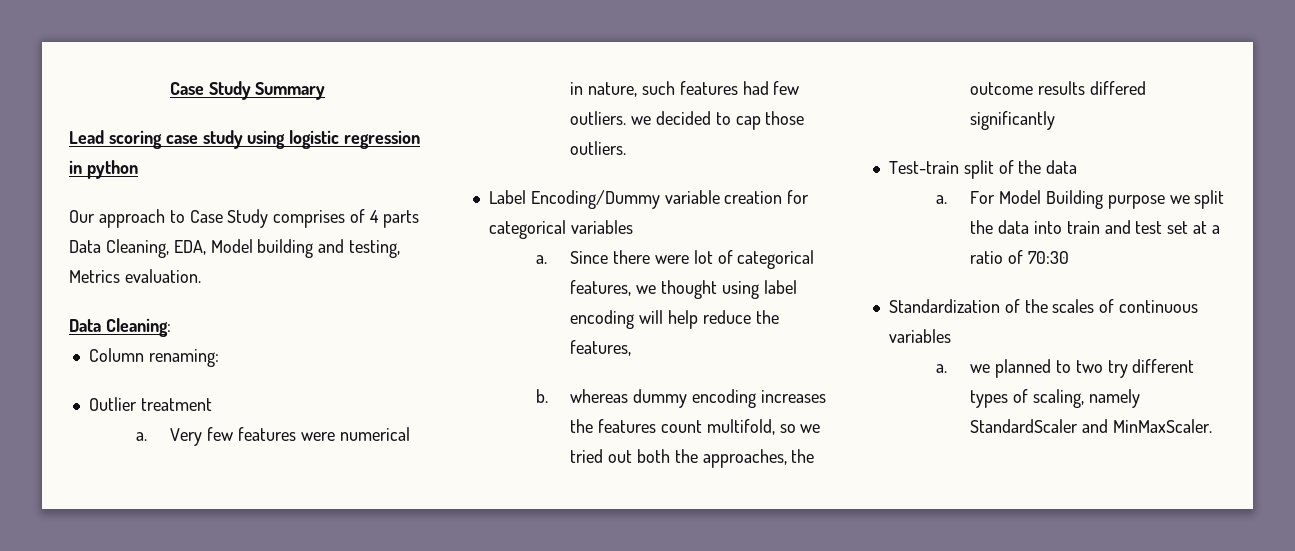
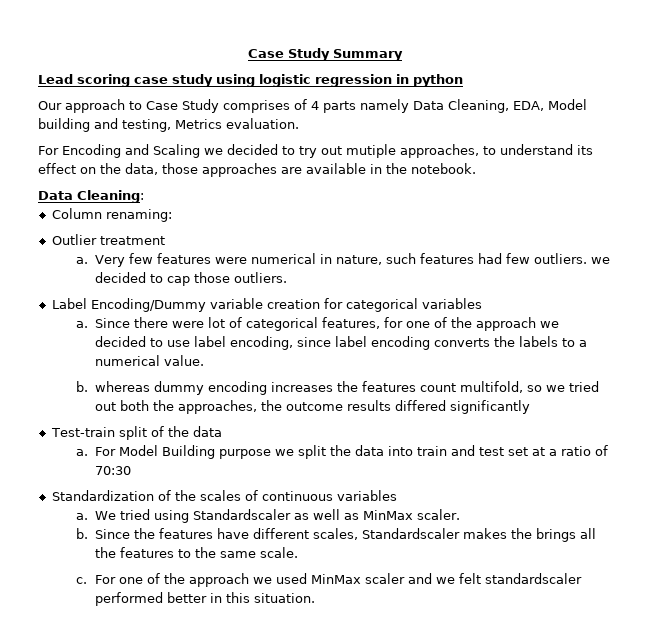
- Our approach to Case Study comprises of 4 parts Data Cleaning, EDA, Model building and testing, Metrics evaluation.
+ Our approach to Case Study comprises of 4 parts namely Data Cleaning, EDA, Model building and testing, Metrics evaluation.
+ For Encoding and Scaling we decided to try out mutiple approaches, to understand its effect on the data, those approaches are available in the notebook.
- Since there were lot of categorical features, we thought using label encoding will help reduce the features,
+ Since there were lot of categorical features, for one of the approach we decided to use label encoding, since label encoding converts the labels to a numerical value.
- a. we planned to two try different types of scaling, namely StandardScaler and MinMaxScaler.
+ a. We tried using Standardscaler as well as MinMax scaler.
+ b. Since the features have different scales, Standardscaler makes the brings all the features to the same scale.
+ c. For one of the approach we used MinMax scaler and we felt standardscaler performed better in this situation.

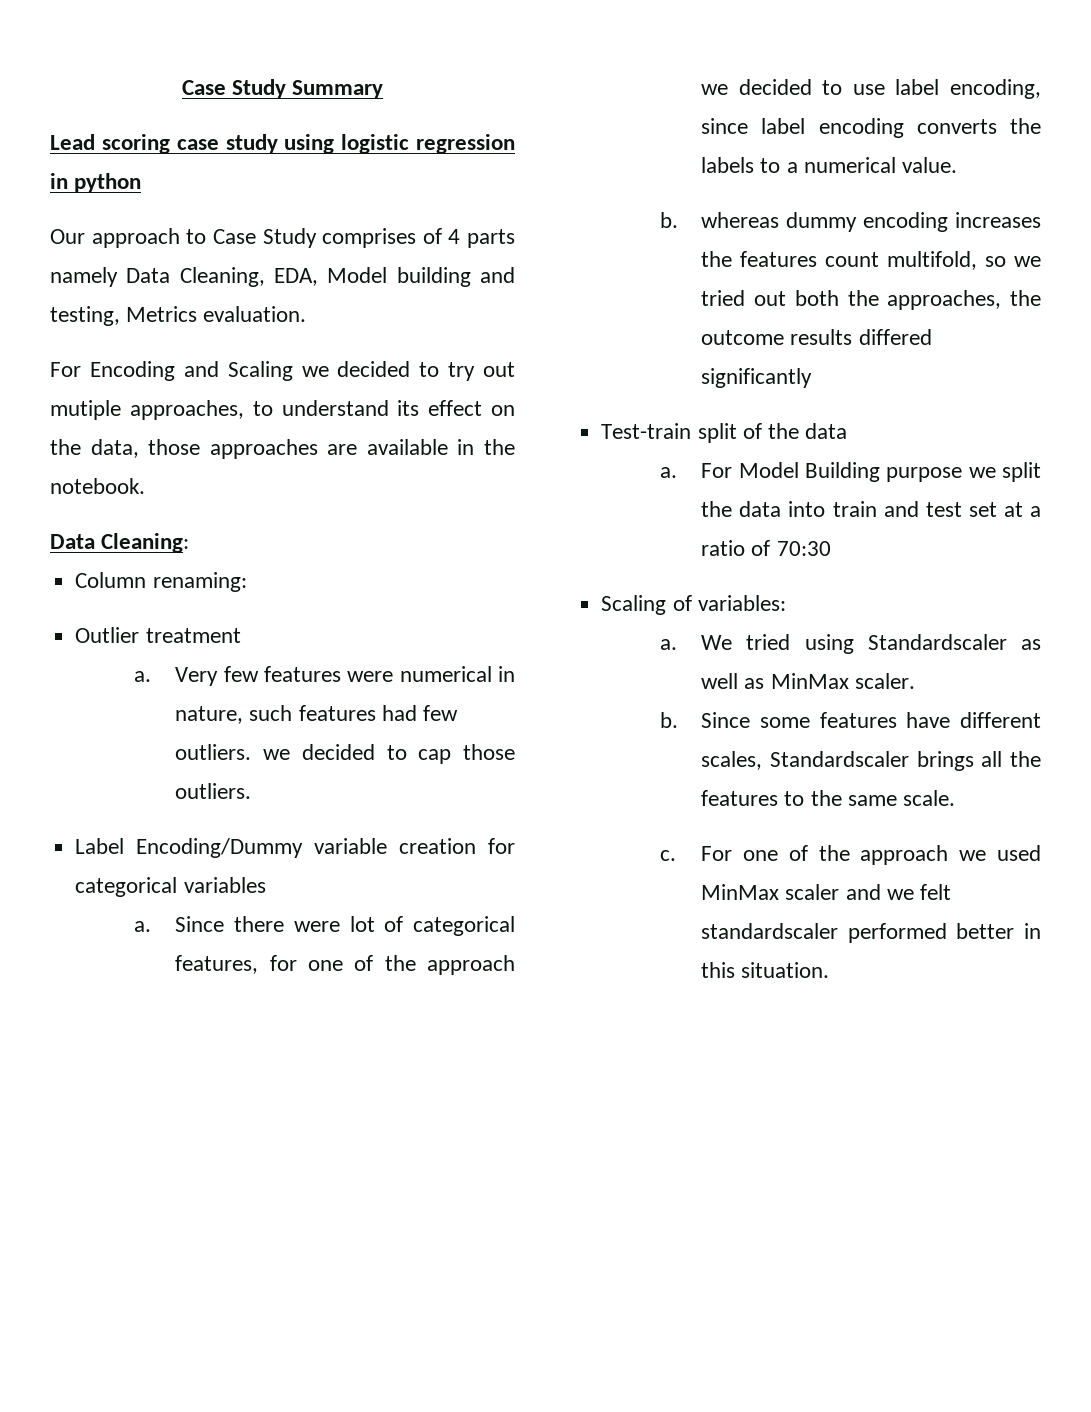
- Standardization of the scales of continuous variables
+ Scaling of variables:
- Since the features have different scales, Standardscaler makes the brings all the features to the same scale.
+ Since some features have different scales, Standardscaler brings all the features to the same scale.

